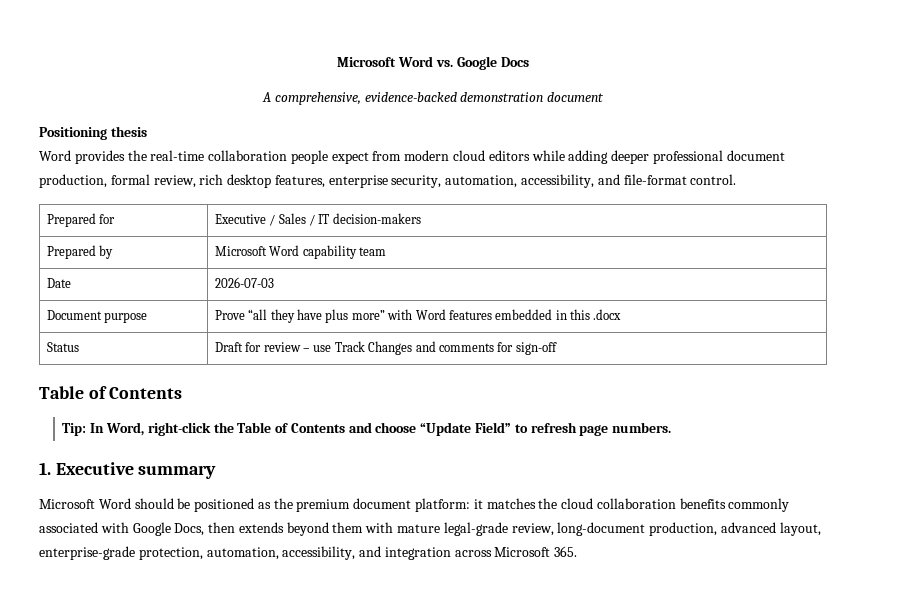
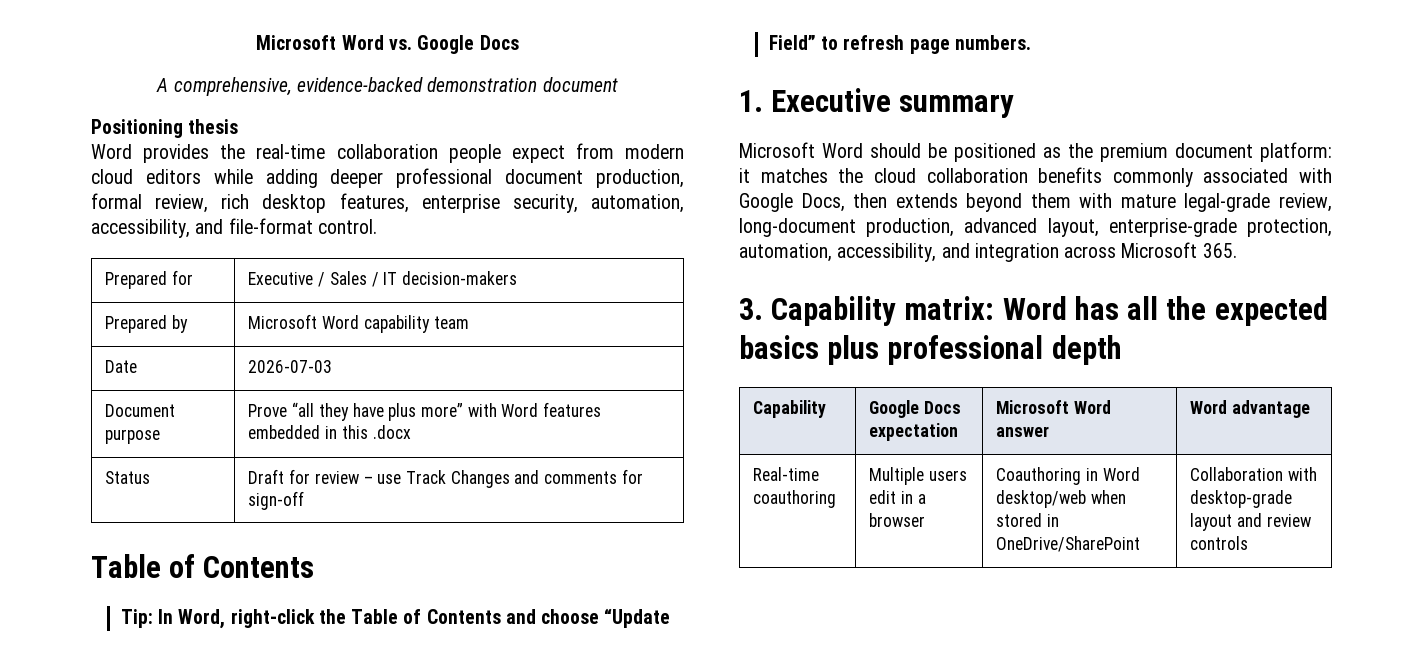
+ 3. Capability matrix: Word has all the expected basics plus professional depth
+ Capability | Google Docs expectation | Microsoft Word answer | Word advantage
+ Real-time coauthoring | Multiple users edit in a browser | Coauthoring in Word desktop/web when stored in OneDrive/SharePoint | Collaboration with desktop-grade layout and review controls

